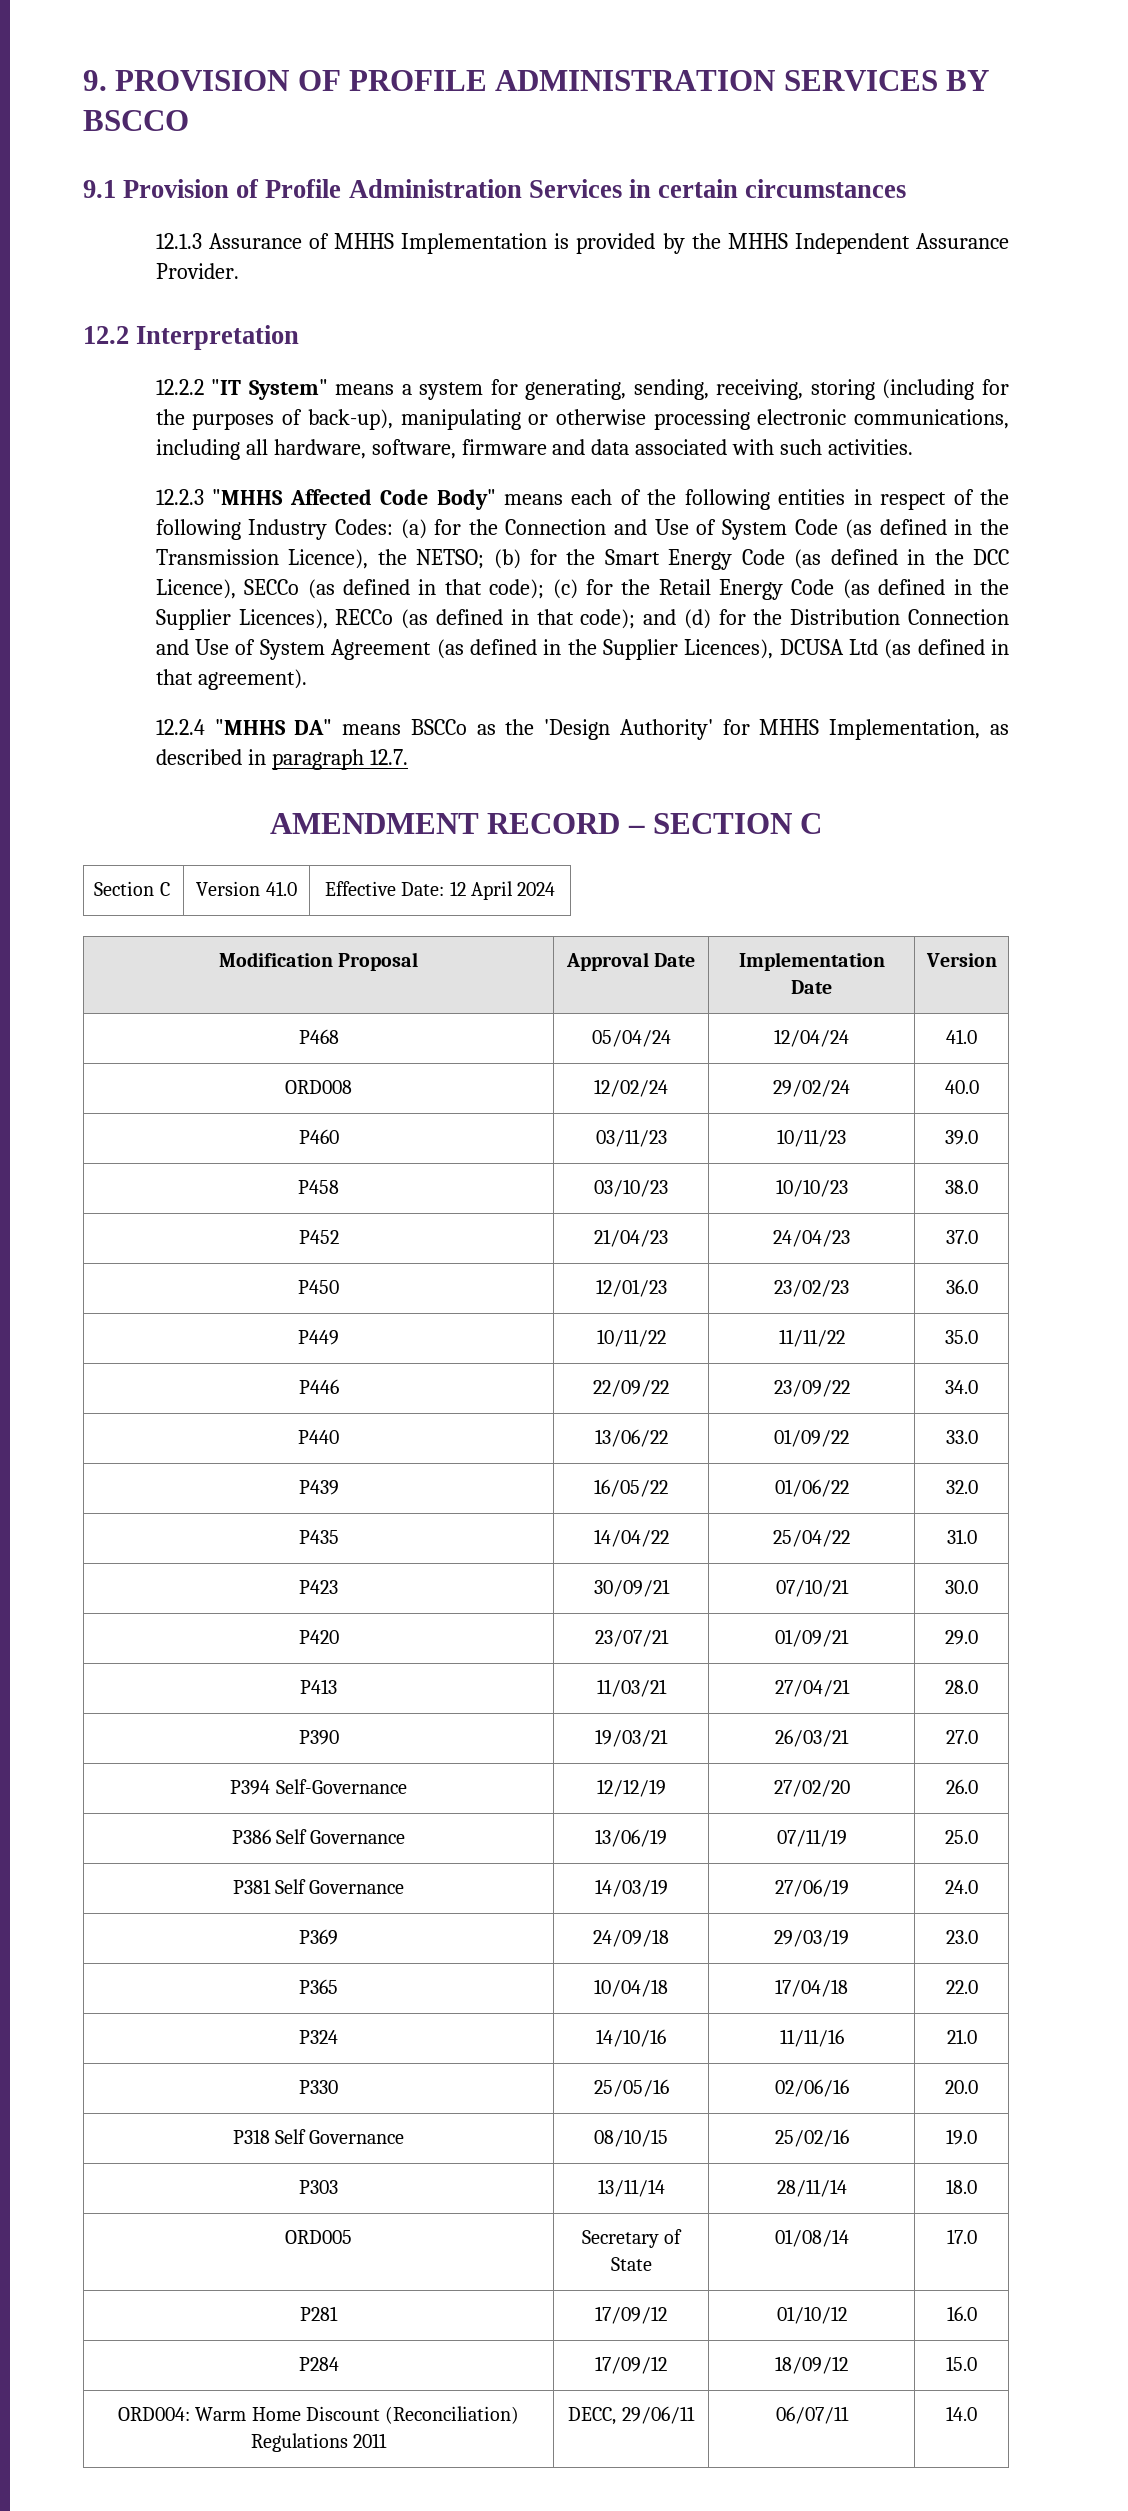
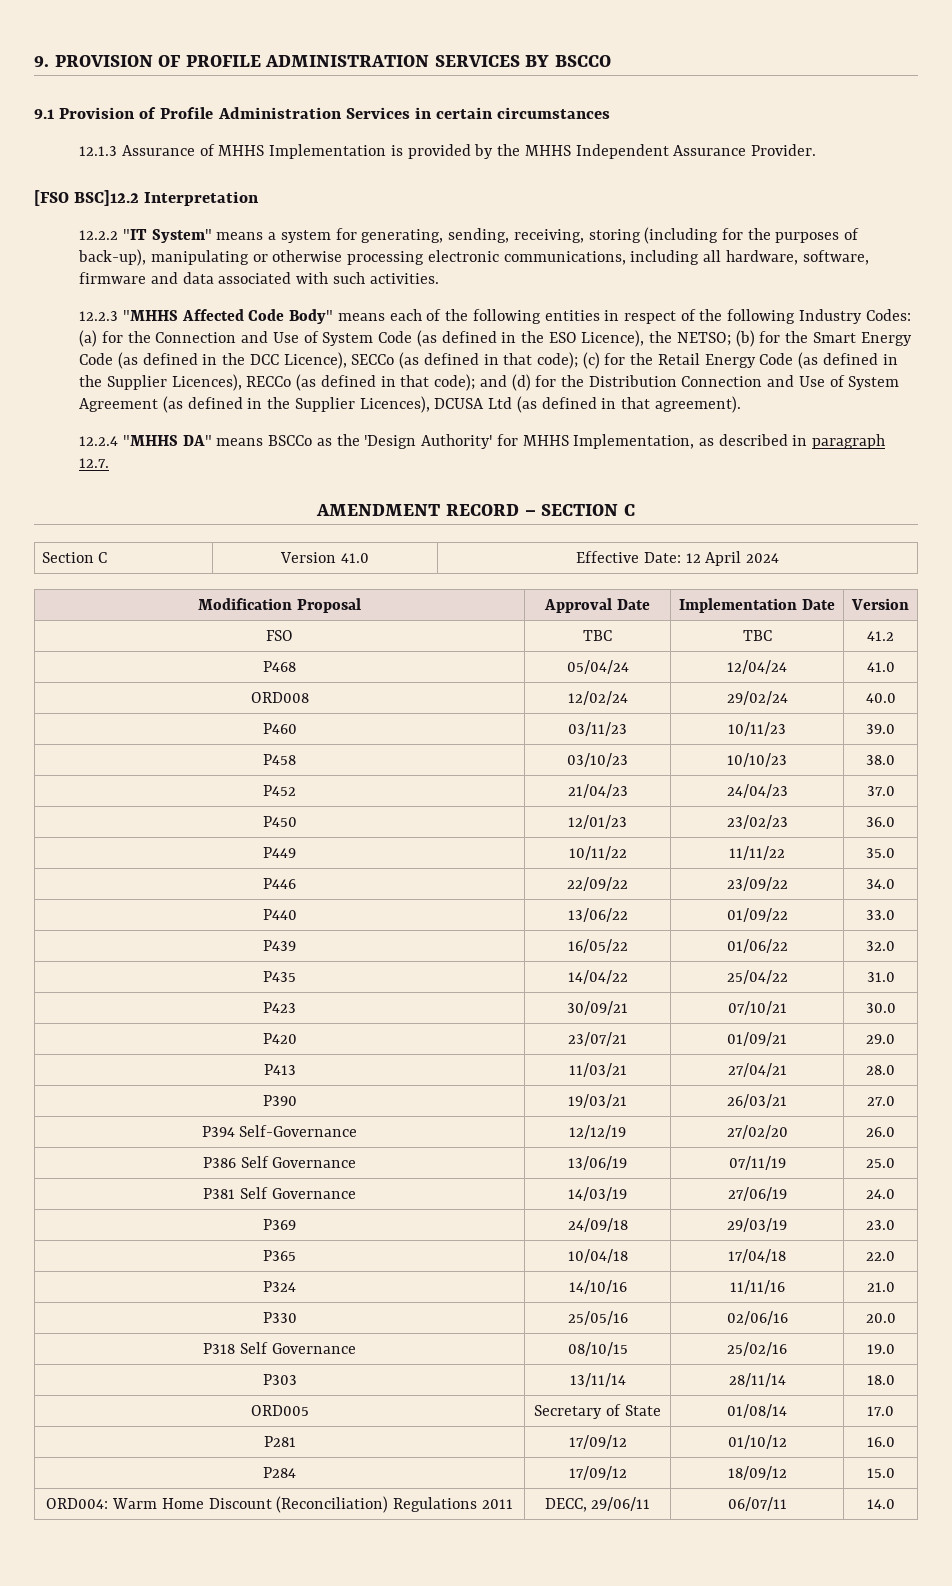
- 12.2 Interpretation
+ [FSO BSC]12.2 Interpretation
- (a) for the Connection and Use of System Code (as defined in the Transmission Licence), the NETSO;
+ (a) for the Connection and Use of System Code (as defined in the ESO Licence), the NETSO;
+ FSO | TBC | TBC | 41.2

